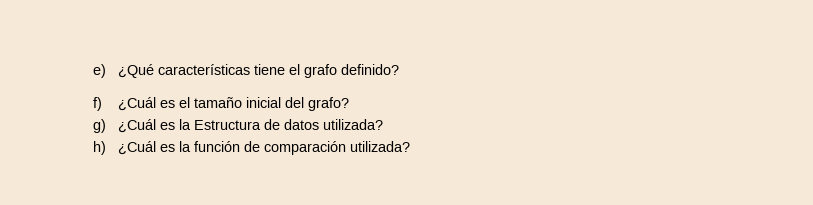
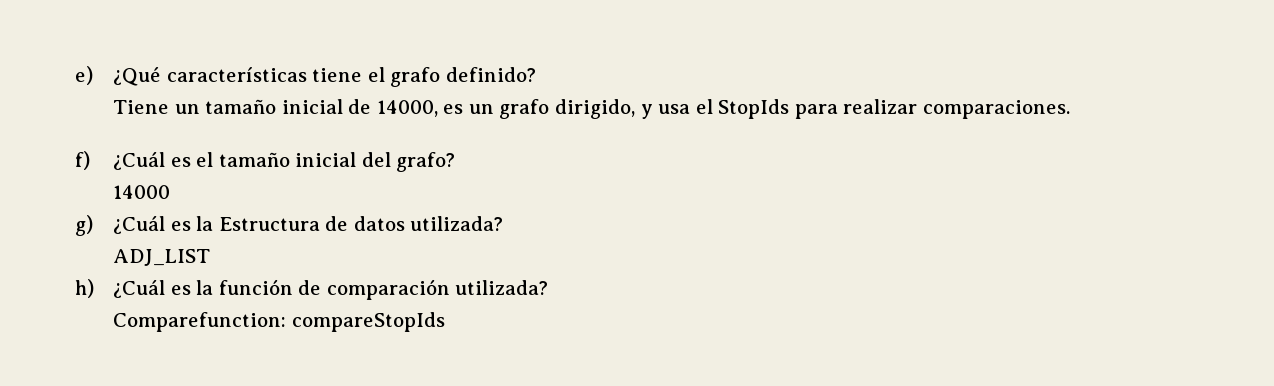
+ Tiene un tamaño inicial de 14000, es un grafo dirigido, y usa el StopIds para realizar comparaciones.
+ 14000
+ ADJ_LIST
+ Comparefunction: compareStopIds

